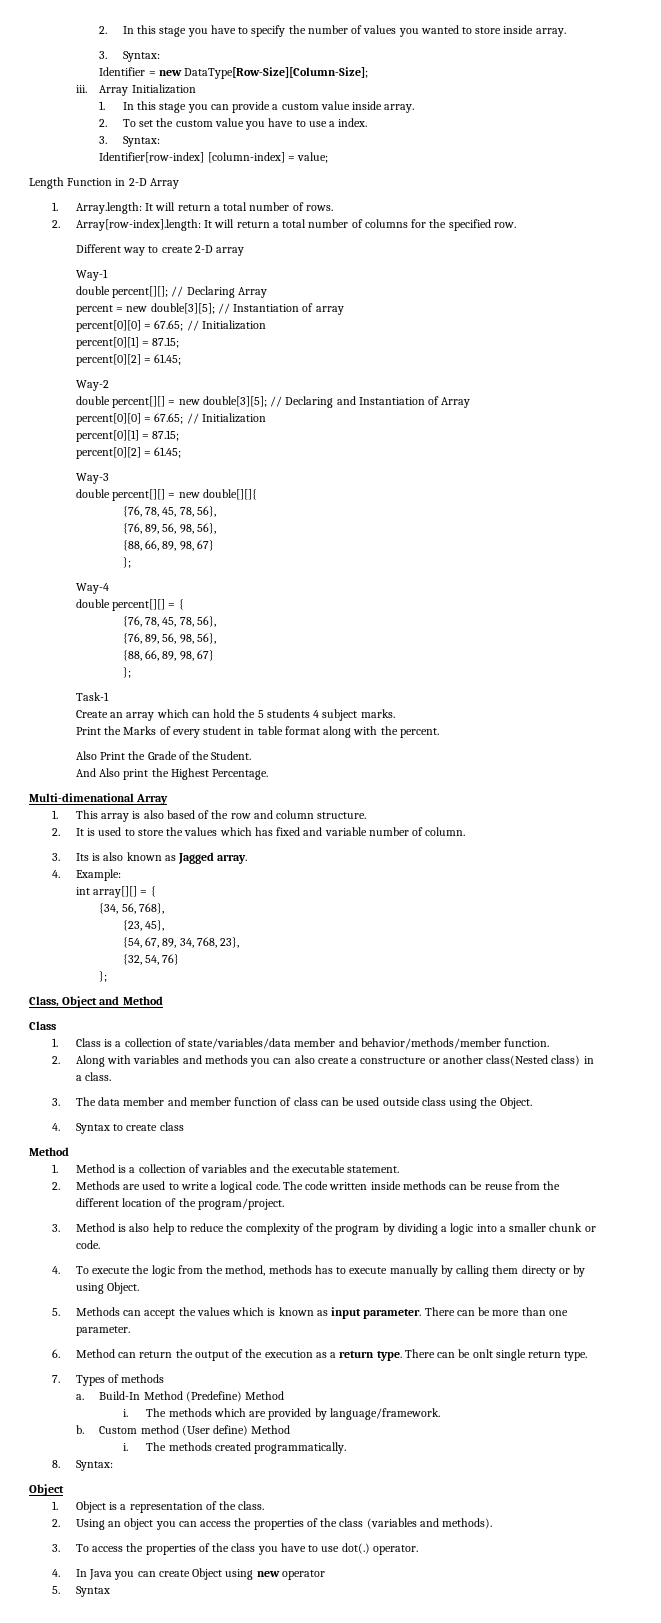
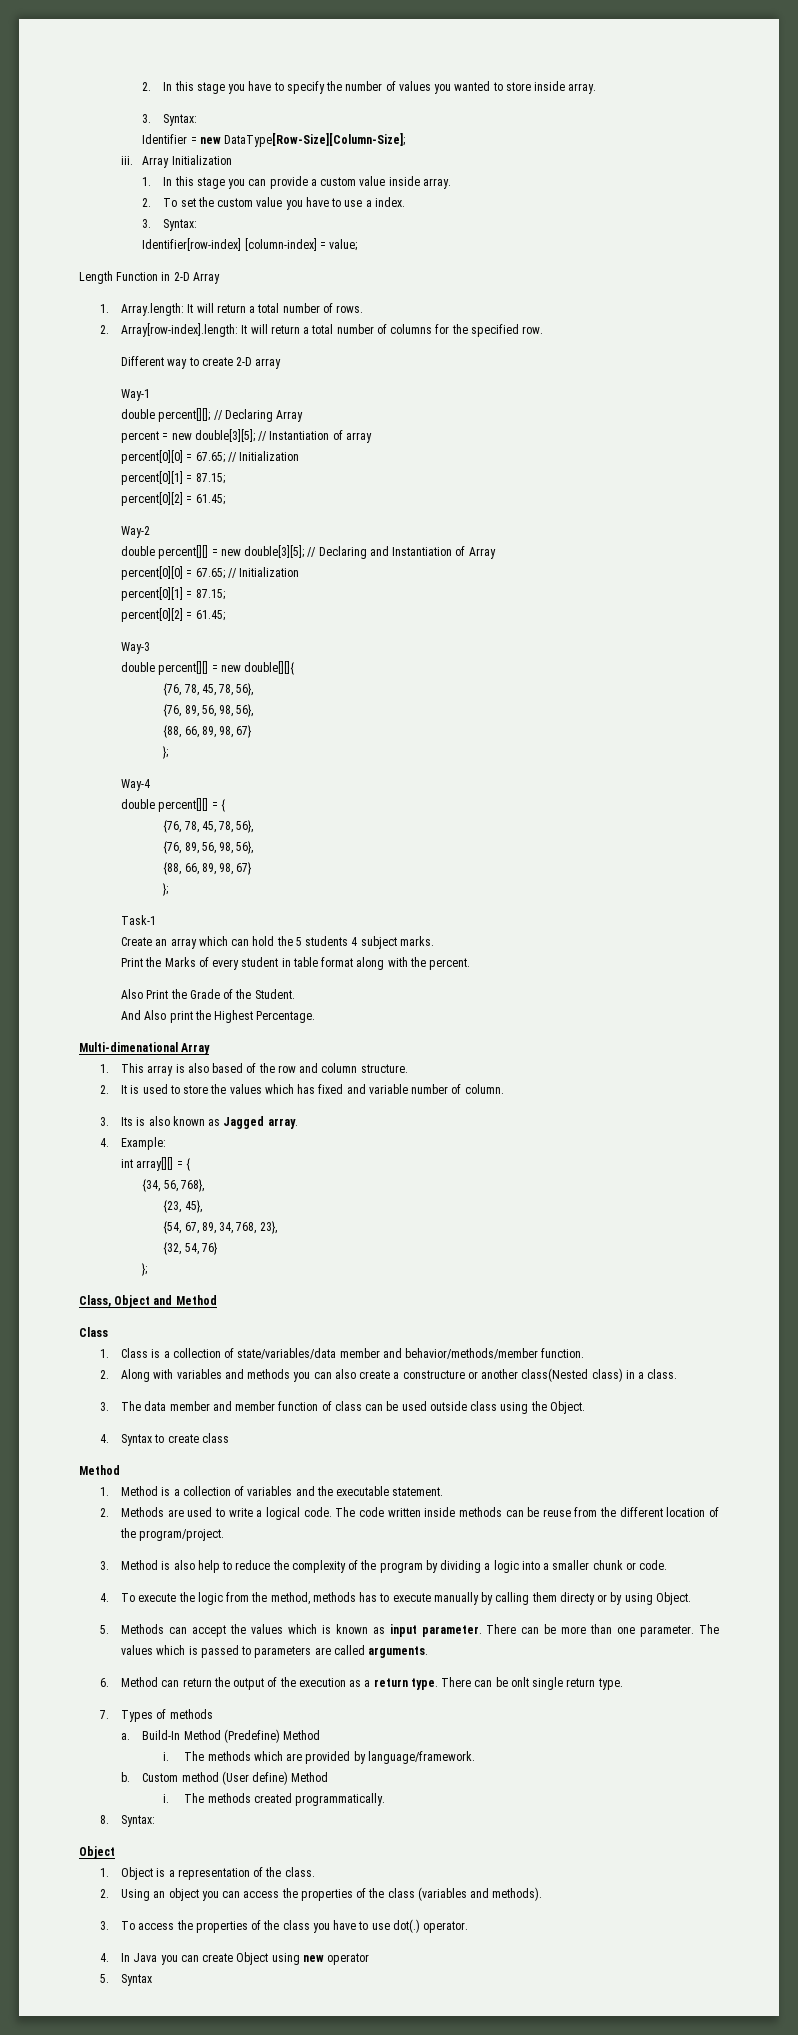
+ The values which is passed to parameters are called arguments.

